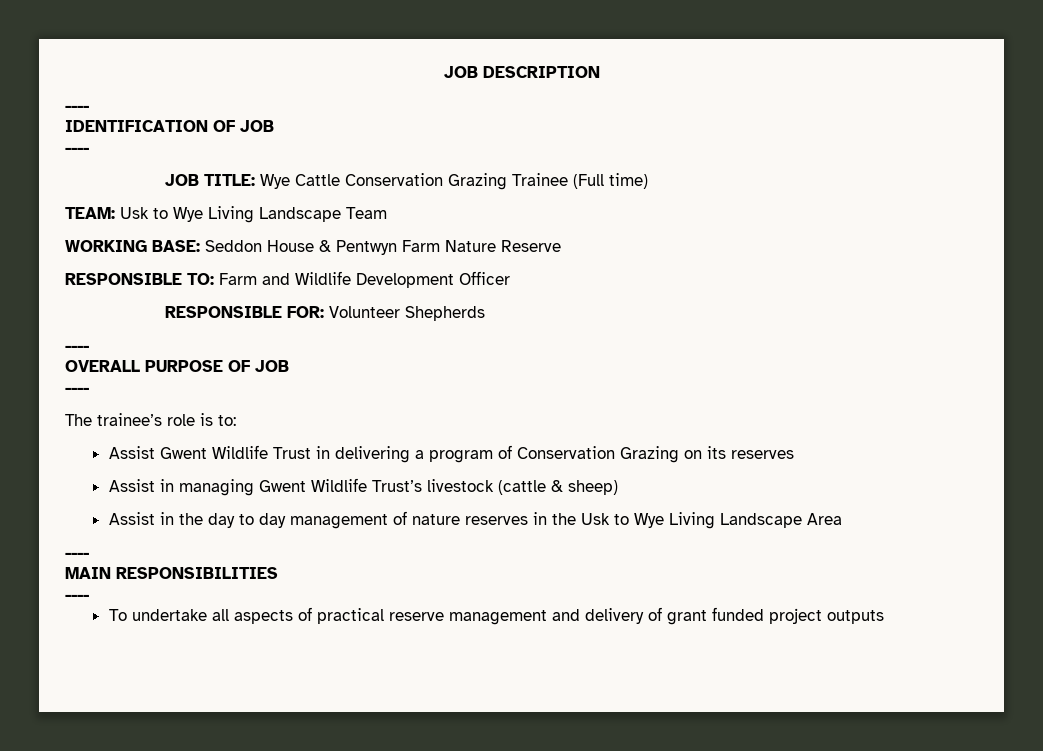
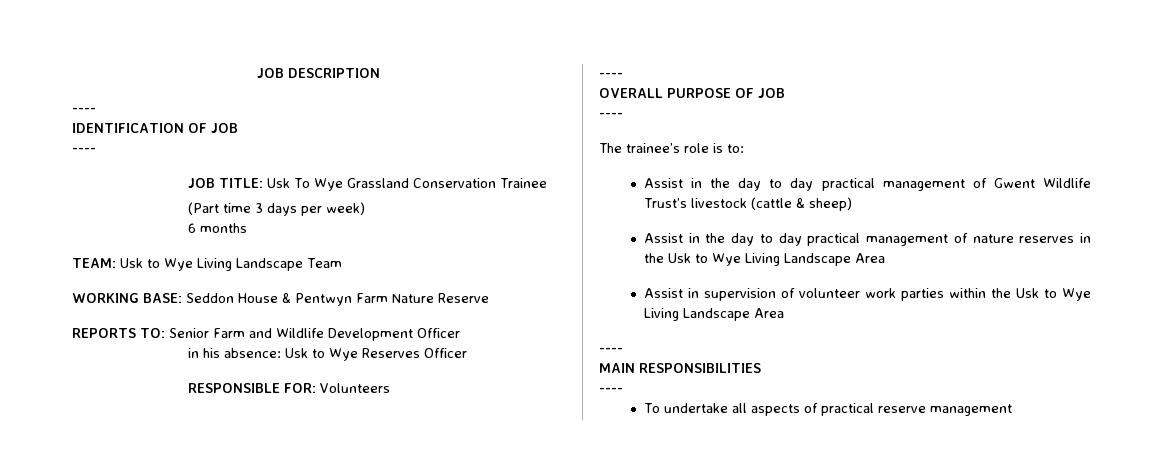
- JOB TITLE: Wye Cattle Conservation Grazing Trainee (Full time)
+ JOB TITLE: Usk To Wye Grassland Conservation Trainee
+ (Part time 3 days per week)
+ 6 months
- RESPONSIBLE TO: Farm and Wildlife Development Officer
+ REPORTS TO: Senior Farm and Wildlife Development Officer
+ in his absence: Usk to Wye Reserves Officer
- RESPONSIBLE FOR: Volunteer Shepherds
+ RESPONSIBLE FOR: Volunteers
- Assist Gwent Wildlife Trust in delivering a program of Conservation Grazing on its reserves
- Assist in managing Gwent Wildlife Trust’s livestock (cattle & sheep)
+ Assist in the day to day practical management of Gwent Wildlife Trust’s livestock (cattle & sheep)
- Assist in the day to day management of nature reserves in the Usk to Wye Living Landscape Area
+ Assist in the day to day practical management of nature reserves in the Usk to Wye Living Landscape Area
+ Assist in supervision of volunteer work parties within the Usk to Wye Living Landscape Area
- To undertake all aspects of practical reserve management and delivery of grant funded project outputs
+ To undertake all aspects of practical reserve management

